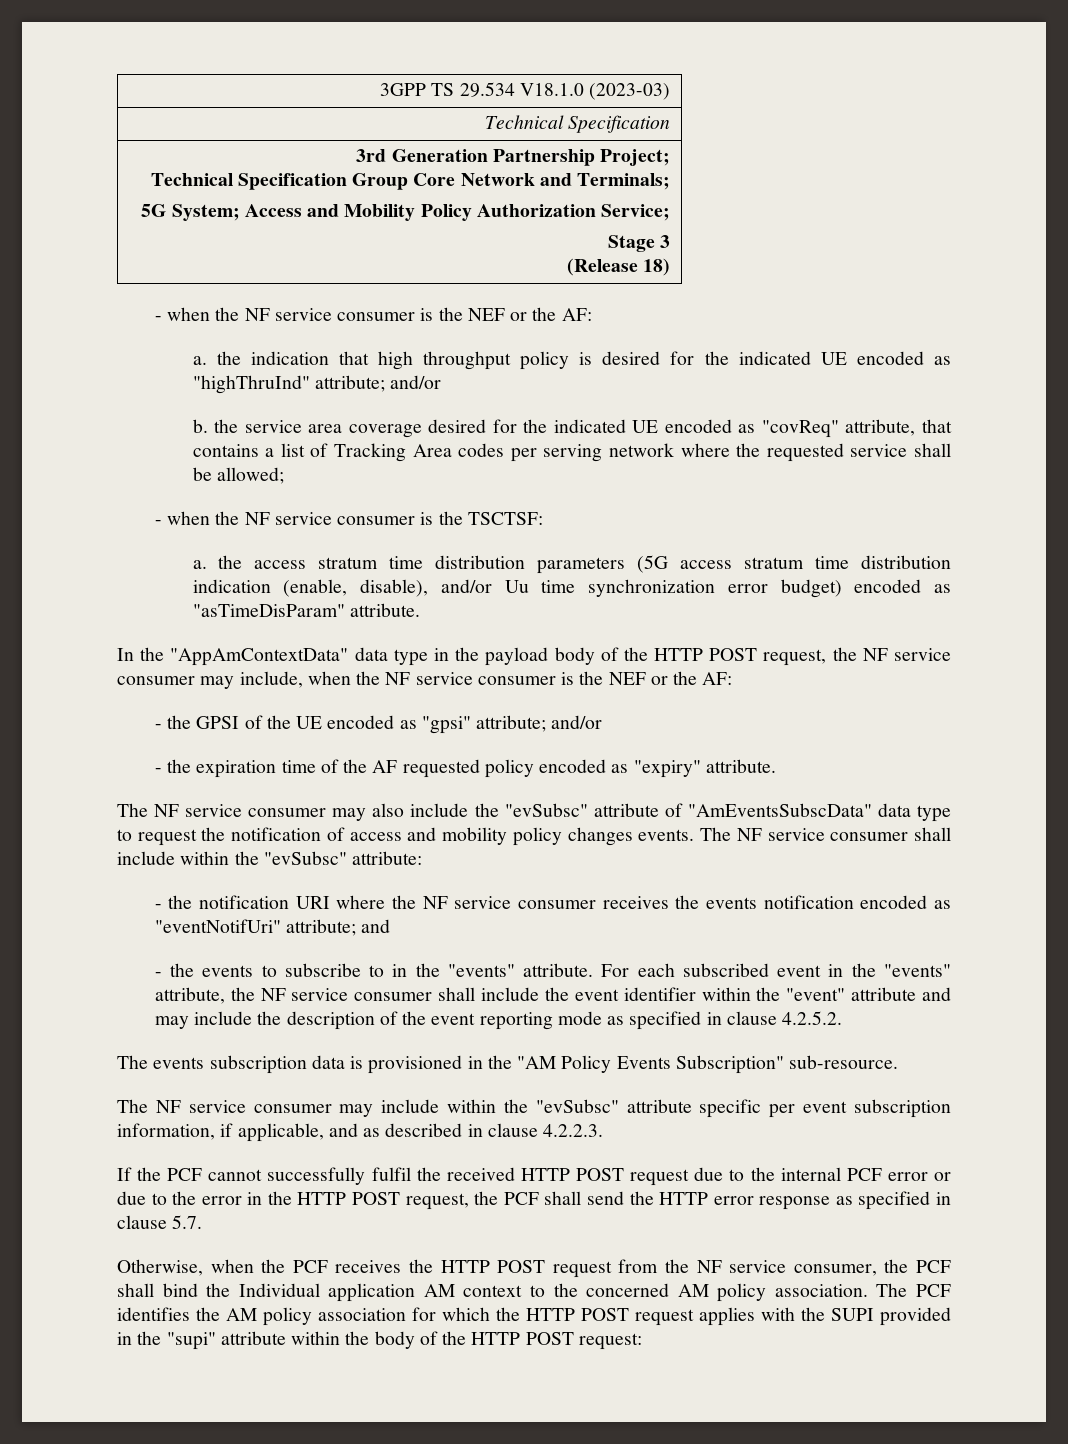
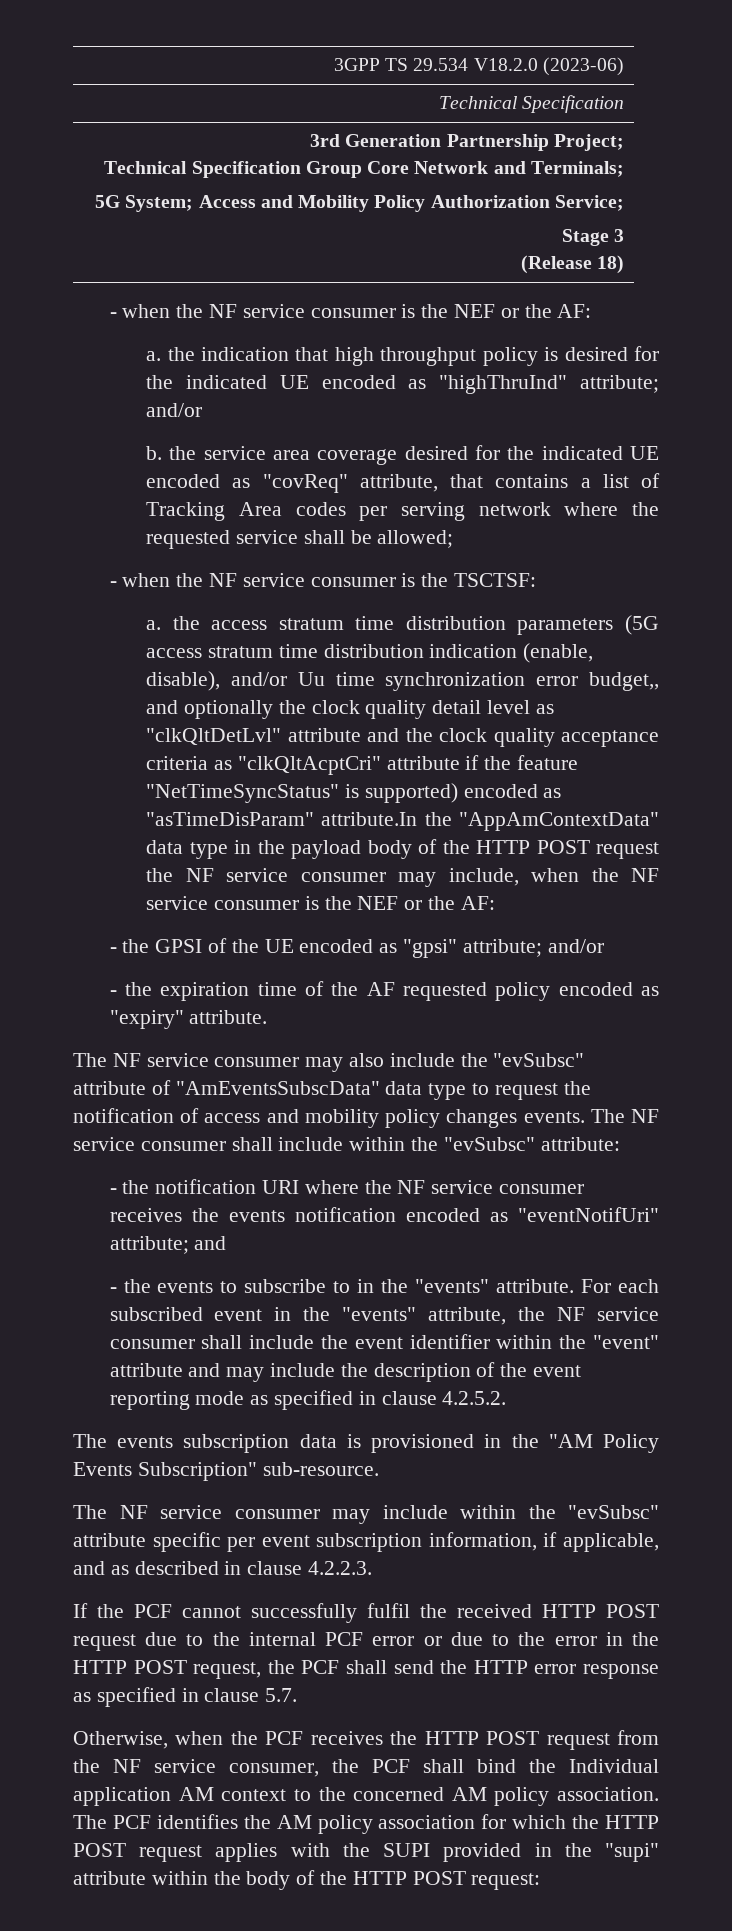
- 3GPP TS 29.534 V18.1.0 (2023-03)
+ 3GPP TS 29.534 V18.2.0 (2023-06)
- a. the access stratum time distribution parameters (5G access stratum time distribution indication (enable, disable), and/or Uu time synchronization error budget) encoded as "asTimeDisParam" attribute.
- In the "AppAmContextData" data type in the payload body of the HTTP POST request, the NF service consumer may include, when the NF service consumer is the NEF or the AF:
+ a. the access stratum time distribution parameters (5G access stratum time distribution indication (enable, disable), and/or Uu time synchronization error budget,, and optionally the clock quality detail level as "clkQltDetLvl" attribute and the clock quality acceptance criteria as "clkQltAcptCri" attribute if the feature "NetTimeSyncStatus" is supported) encoded as "asTimeDisParam" attribute.In the "AppAmContextData" data type in the payload body of the HTTP POST request the NF service consumer may include, when the NF service consumer is the NEF or the AF:

